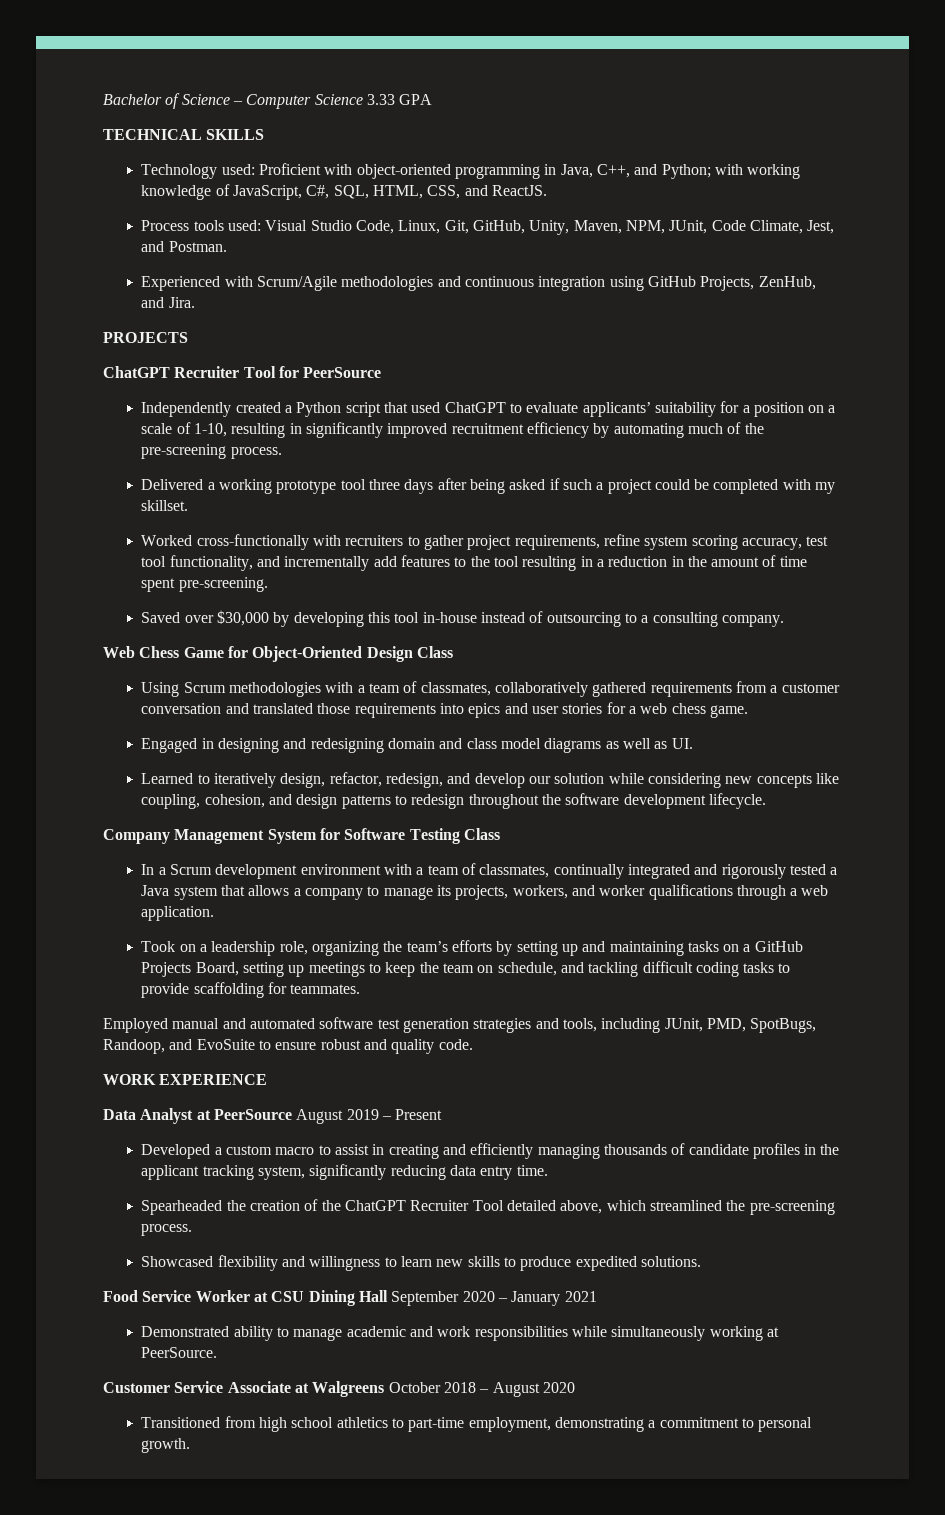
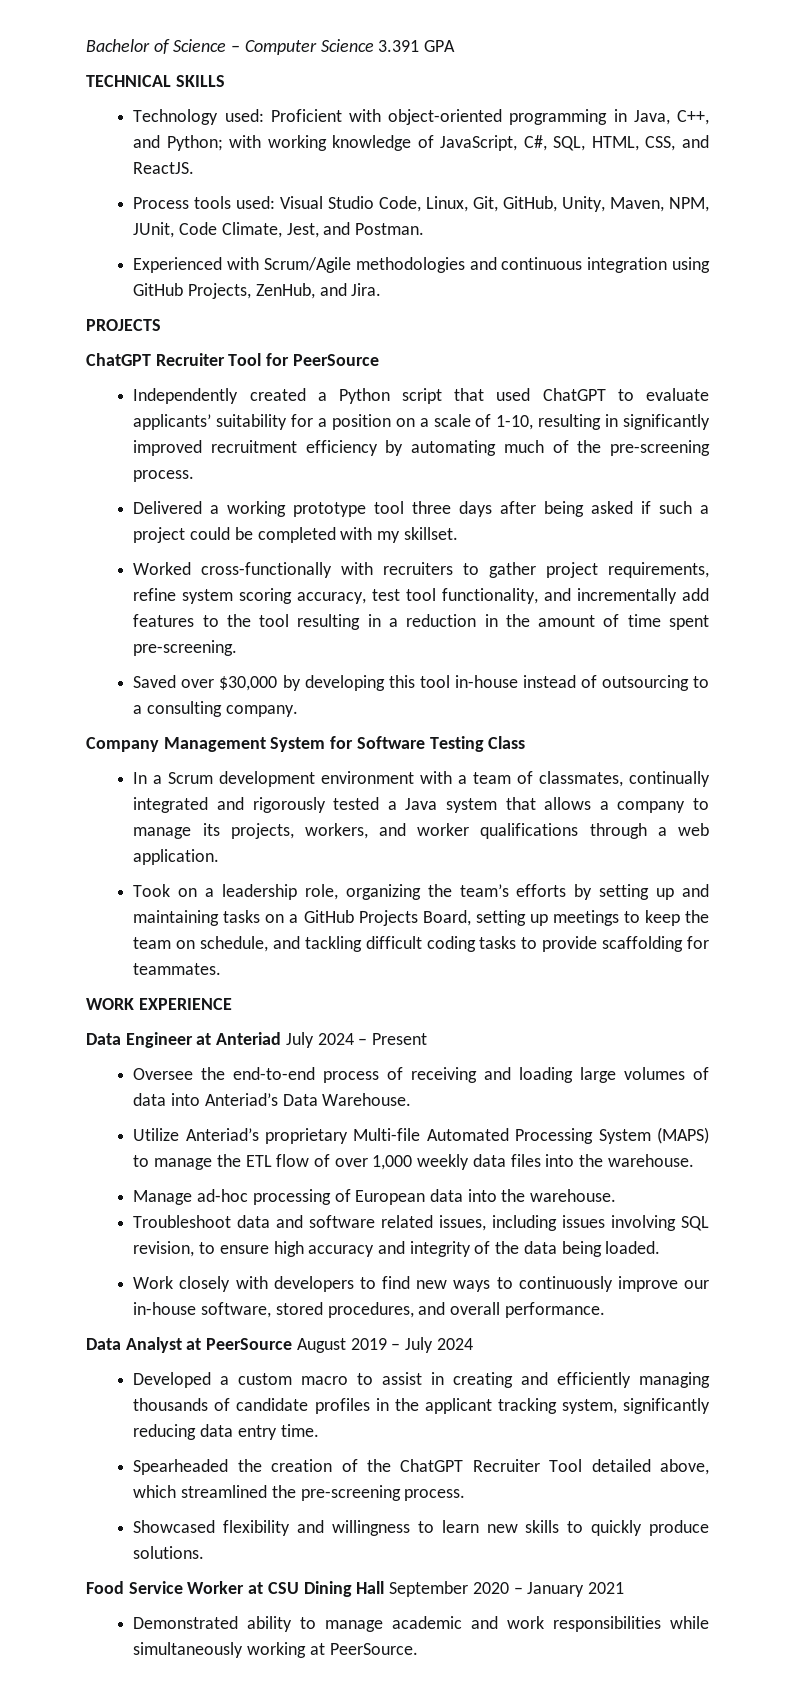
- Bachelor of Science – Computer Science 3.33 GPA
+ Bachelor of Science – Computer Science 3.391 GPA
- Web Chess Game for Object-Oriented Design Class
- Using Scrum methodologies with a team of classmates, collaboratively gathered requirements from a customer conversation and translated those requirements into epics and user stories for a web chess game.
- Engaged in designing and redesigning domain and class model diagrams as well as UI.
- Learned to iteratively design, refactor, redesign, and develop our solution while considering new concepts like coupling, cohesion, and design patterns to redesign throughout the software development lifecycle.
- Employed manual and automated software test generation strategies and tools, including JUnit, PMD, SpotBugs, Randoop, and EvoSuite to ensure robust and quality code.
  WORK EXPERIENCE
+ Data Engineer at Anteriad July 2024 – Present
+ Oversee the end-to-end process of receiving and loading large volumes of data into Anteriad’s Data Warehouse.
+ Utilize Anteriad’s proprietary Multi-file Automated Processing System (MAPS) to manage the ETL flow of over 1,000 weekly data files into the warehouse.
+ Manage ad-hoc processing of European data into the warehouse.
+ Troubleshoot data and software related issues, including issues involving SQL revision, to ensure high accuracy and integrity of the data being loaded.
+ Work closely with developers to find new ways to continuously improve our in-house software, stored procedures, and overall performance.
- Data Analyst at PeerSource August 2019 – Present
+ Data Analyst at PeerSource August 2019 – July 2024
- Showcased flexibility and willingness to learn new skills to produce expedited solutions.
+ Showcased flexibility and willingness to learn new skills to quickly produce solutions.
- Customer Service Associate at Walgreens October 2018 – August 2020
- Transitioned from high school athletics to part-time employment, demonstrating a commitment to personal growth.

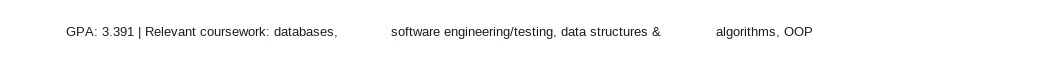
- Bachelor of Science – Computer Science 3.391 GPA
- TECHNICAL SKILLS
- Technology used: Proficient with object-oriented programming in Java, C++, and Python; with working knowledge of JavaScript, C#, SQL, HTML, CSS, and ReactJS.
- Process tools used: Visual Studio Code, Linux, Git, GitHub, Unity, Maven, NPM, JUnit, Code Climate, Jest, and Postman.
- Experienced with Scrum/Agile methodologies and continuous integration using GitHub Projects, ZenHub, and Jira.
- PROJECTS
- ChatGPT Recruiter Tool for PeerSource
- Independently created a Python script that used ChatGPT to evaluate applicants’ suitability for a position on a scale of 1-10, resulting in significantly improved recruitment efficiency by automating much of the pre-screening process.
- Delivered a working prototype tool three days after being asked if such a project could be completed with my skillset.
- Worked cross-functionally with recruiters to gather project requirements, refine system scoring accuracy, test tool functionality, and incrementally add features to the tool resulting in a reduction in the amount of time spent pre-screening.
- Saved over $30,000 by developing this tool in-house instead of outsourcing to a consulting company.
- Company Management System for Software Testing Class
- In a Scrum development environment with a team of classmates, continually integrated and rigorously tested a Java system that allows a company to manage its projects, workers, and worker qualifications through a web application.
- Took on a leadership role, organizing the team’s efforts by setting up and maintaining tasks on a GitHub Projects Board, setting up meetings to keep the team on schedule, and tackling difficult coding tasks to provide scaffolding for teammates.
- WORK EXPERIENCE
- Data Engineer at Anteriad July 2024 – Present
- Oversee the end-to-end process of receiving and loading large volumes of data into Anteriad’s Data Warehouse.
- Utilize Anteriad’s proprietary Multi-file Automated Processing System (MAPS) to manage the ETL flow of over 1,000 weekly data files into the warehouse.
- Manage ad-hoc processing of European data into the warehouse.
- Troubleshoot data and software related issues, including issues involving SQL revision, to ensure high accuracy and integrity of the data being loaded.
- Work closely with developers to find new ways to continuously improve our in-house software, stored procedures, and overall performance.
- Data Analyst at PeerSource August 2019 – July 2024
- Developed a custom macro to assist in creating and efficiently managing thousands of candidate profiles in the applicant tracking system, significantly reducing data entry time.
- Spearheaded the creation of the ChatGPT Recruiter Tool detailed above, which streamlined the pre-screening process.
- Showcased flexibility and willingness to learn new skills to quickly produce solutions.
- Food Service Worker at CSU Dining Hall September 2020 – January 2021
- Demonstrated ability to manage academic and work responsibilities while simultaneously working at PeerSource.
+ GPA: 3.391 | Relevant coursework: databases, software engineering/testing, data structures & algorithms, OOP

